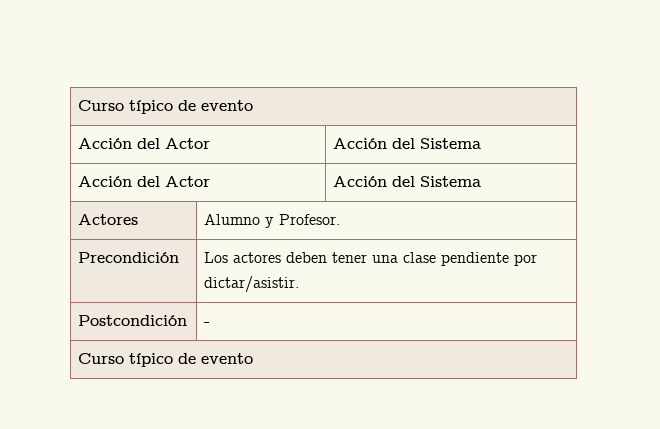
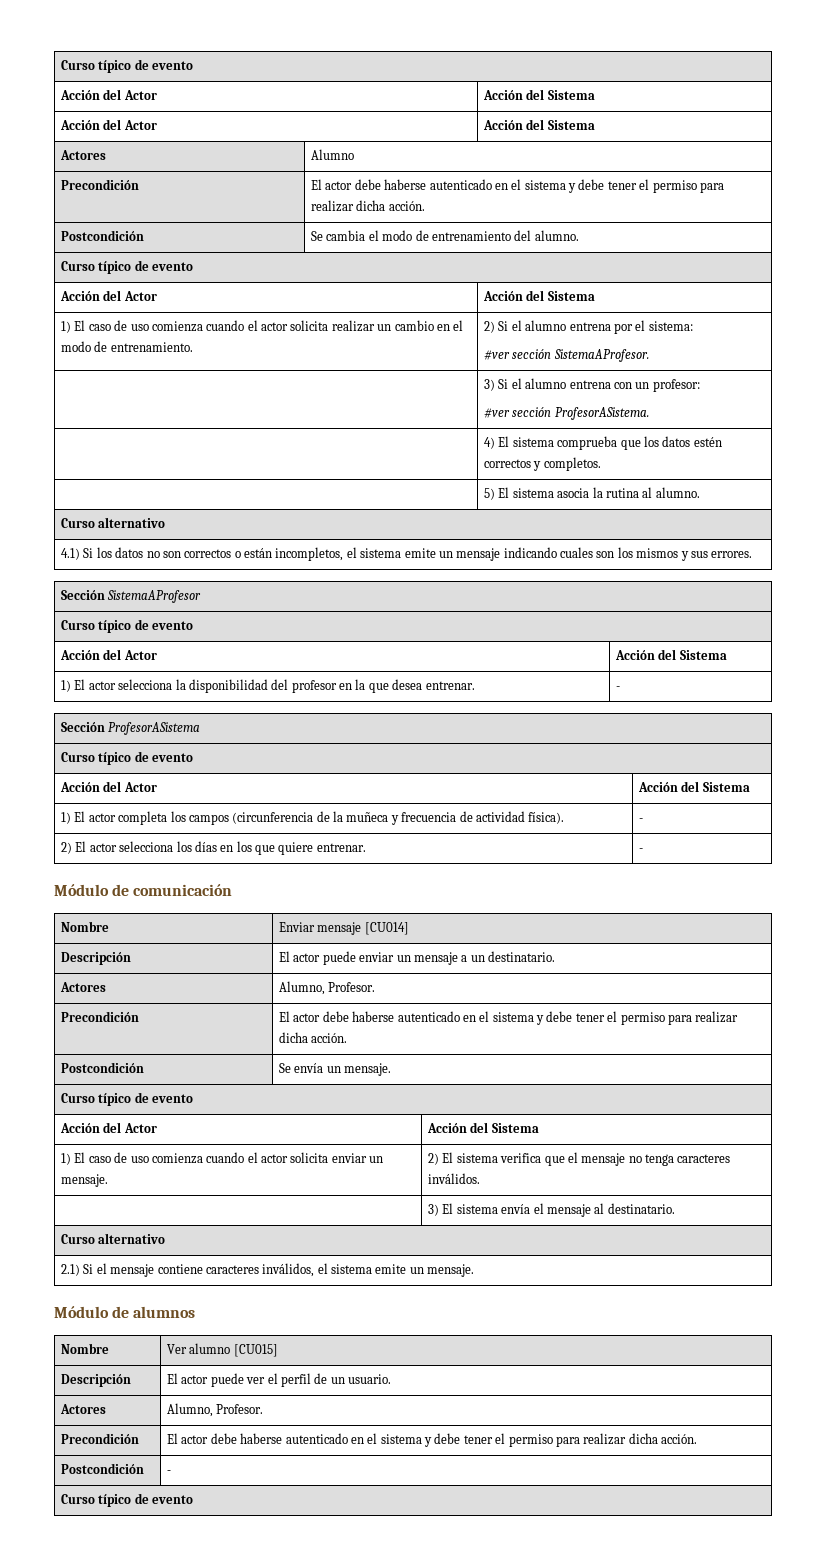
- Actores | Alumno y Profesor.
- Precondición | Los actores deben tener una clase pendiente por dictar/asistir.
+ Actores | Alumno
+ Precondición | El actor debe haberse autenticado en el sistema y debe tener el permiso para realizar dicha acción.
+ Postcondición | Se cambia el modo de entrenamiento del alumno.
+ Curso típico de evento
+ Acción del Actor | Acción del Sistema
+ 1) El caso de uso comienza cuando el actor solicita realizar un cambio en el modo de entrenamiento. | 2) Si el alumno entrena por el sistema:
+ #ver sección SistemaAProfesor.
+ | 3) Si el alumno entrena con un profesor:
+ #ver sección ProfesorASistema.
+ | 4) El sistema comprueba que los datos estén correctos y completos.
+ | 5) El sistema asocia la rutina al alumno.
+ Curso alternativo
+ 4.1) Si los datos no son correctos o están incompletos, el sistema emite un mensaje indicando cuales son los mismos y sus errores.
+ Sección SistemaAProfesor
+ Curso típico de evento
+ Acción del Actor | Acción del Sistema
+ 1) El actor selecciona la disponibilidad del profesor en la que desea entrenar. | -
+ Sección ProfesorASistema
+ Curso típico de evento
+ Acción del Actor | Acción del Sistema
+ 1) El actor completa los campos (circunferencia de la muñeca y frecuencia de actividad física). | -
+ 2) El actor selecciona los días en los que quiere entrenar. | -
+ Módulo de comunicación
+ Nombre | Enviar mensaje [CU014]
+ Descripción | El actor puede enviar un mensaje a un destinatario.
+ Actores | Alumno, Profesor.
+ Precondición | El actor debe haberse autenticado en el sistema y debe tener el permiso para realizar dicha acción.
+ Postcondición | Se envía un mensaje.
+ Curso típico de evento
+ Acción del Actor | Acción del Sistema
+ 1) El caso de uso comienza cuando el actor solicita enviar un mensaje. | 2) El sistema verifica que el mensaje no tenga caracteres inválidos.
+ | 3) El sistema envía el mensaje al destinatario.
+ Curso alternativo
+ 2.1) Si el mensaje contiene caracteres inválidos, el sistema emite un mensaje.
+ Módulo de alumnos
+ Nombre | Ver alumno [CU015]
+ Descripción | El actor puede ver el perfil de un usuario.
+ Actores | Alumno, Profesor.
+ Precondición | El actor debe haberse autenticado en el sistema y debe tener el permiso para realizar dicha acción.

